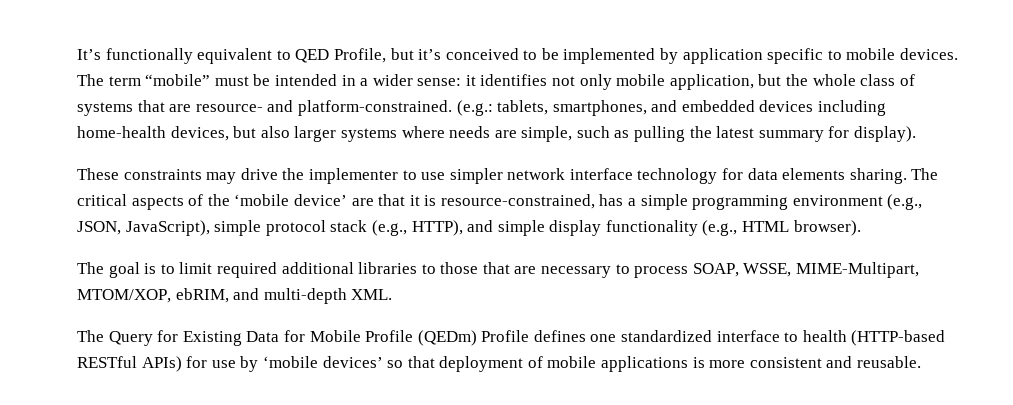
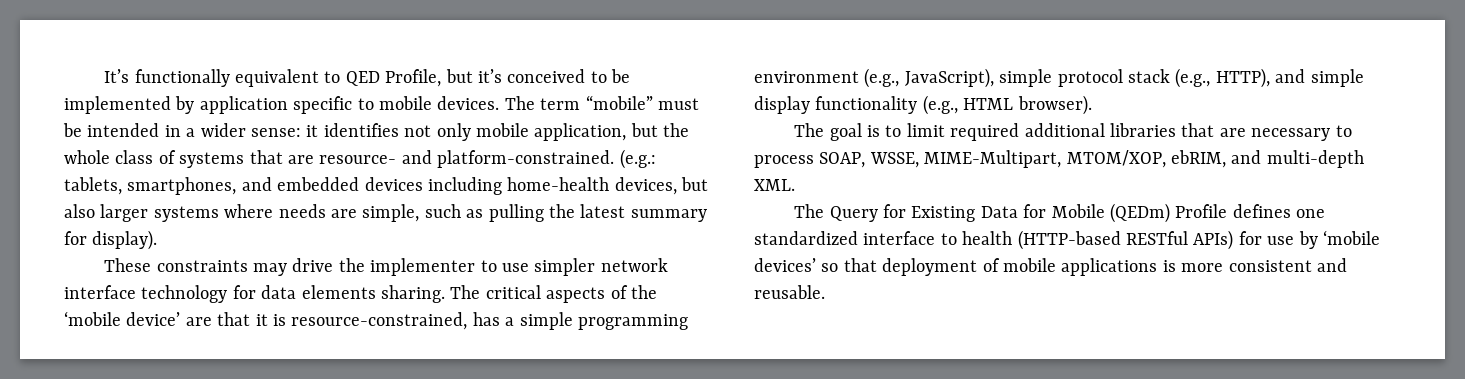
- The critical aspects of the ‘mobile device’ are that it is resource-constrained, has a simple programming environment (e.g., JSON, JavaScript), simple protocol stack (e.g., HTTP), and simple display functionality (e.g., HTML browser).
+ The critical aspects of the ‘mobile device’ are that it is resource-constrained, has a simple programming environment (e.g., JavaScript), simple protocol stack (e.g., HTTP), and simple display functionality (e.g., HTML browser).
- The goal is to limit required additional libraries to those that are necessary to process SOAP, WSSE, MIME-Multipart, MTOM/XOP, ebRIM, and multi-depth XML.
+ The goal is to limit required additional libraries that are necessary to process SOAP, WSSE, MIME-Multipart, MTOM/XOP, ebRIM, and multi-depth XML.
- The Query for Existing Data for Mobile Profile (QEDm) Profile defines one standardized interface to health (HTTP-based RESTful APIs) for use by ‘mobile devices’ so that deployment of mobile applications is more consistent and reusable.
+ The Query for Existing Data for Mobile (QEDm) Profile defines one standardized interface to health (HTTP-based RESTful APIs) for use by ‘mobile devices’ so that deployment of mobile applications is more consistent and reusable.

